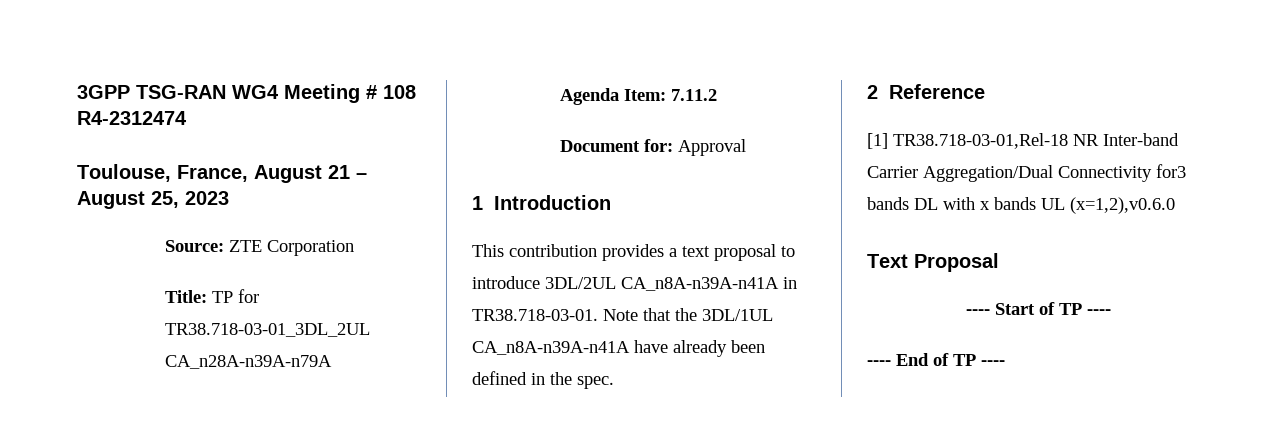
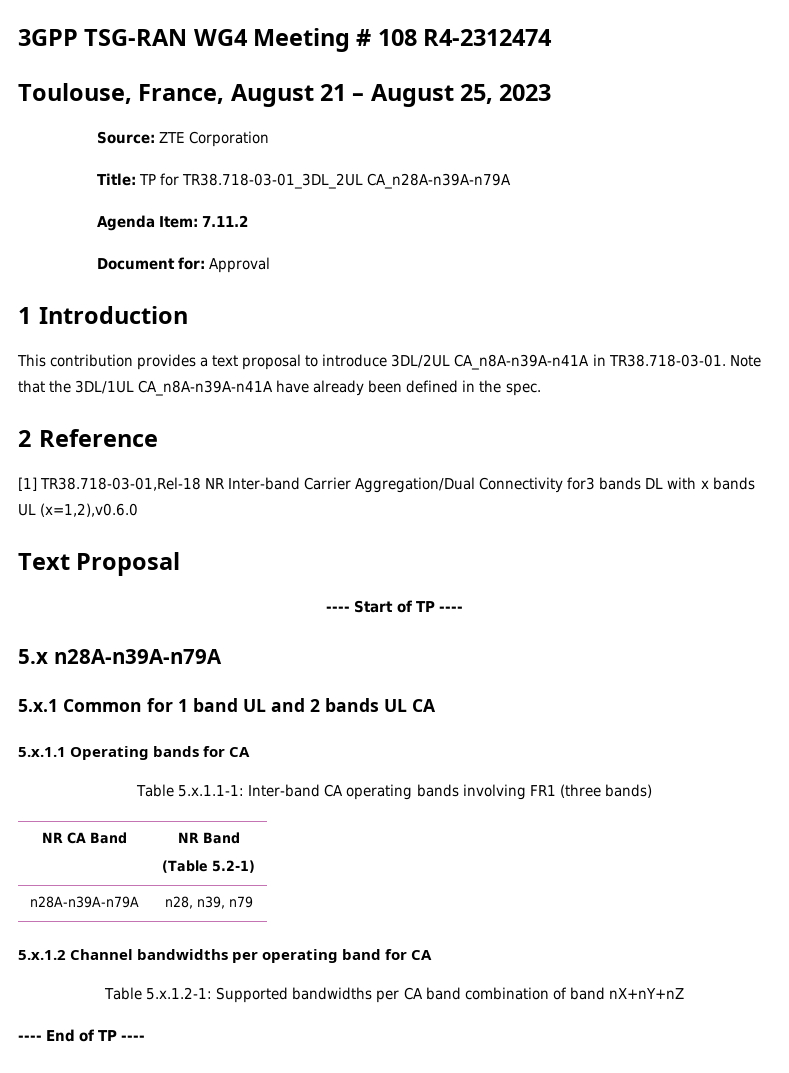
+ 5.x n28A-n39A-n79A
+ 5.x.1 Common for 1 band UL and 2 bands UL CA
+ 5.x.1.1 Operating bands for CA
+ Table 5.x.1.1-1: Inter-band CA operating bands involving FR1 (three bands)
+ NR CA Band | NR Band
+ (Table 5.2-1)
+ n28A-n39A-n79A | n28, n39, n79
+ 5.x.1.2 Channel bandwidths per operating band for CA
+ Table 5.x.1.2-1: Supported bandwidths per CA band combination of band nX+nY+nZ

